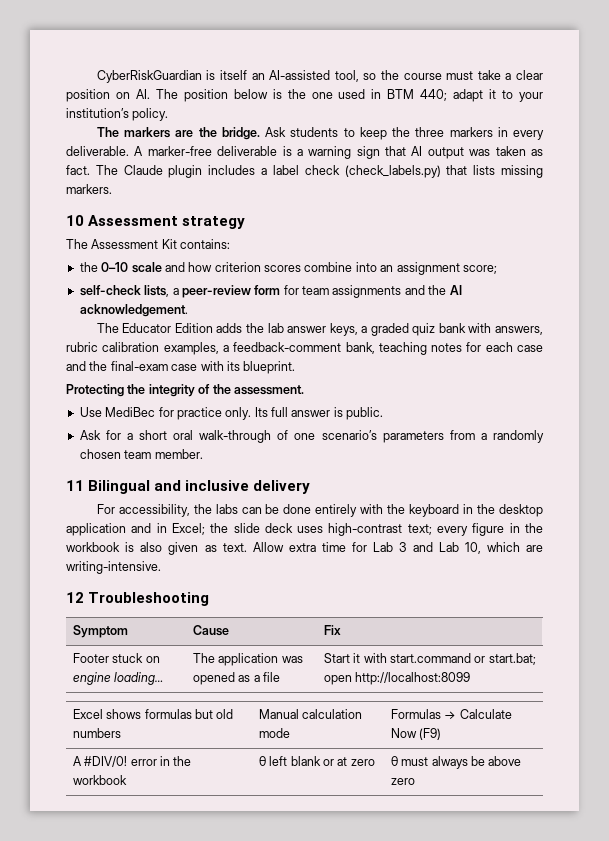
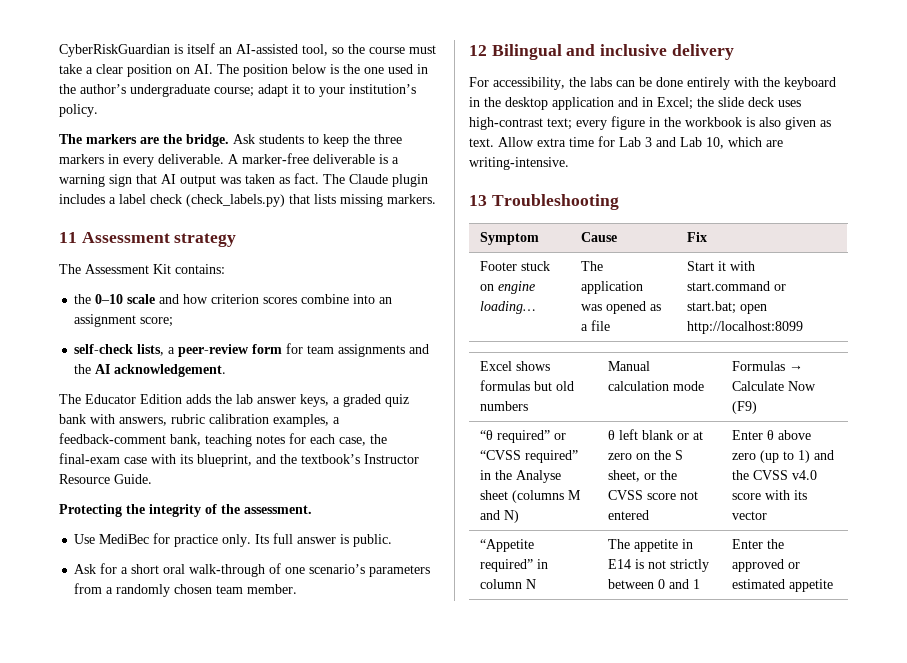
- CyberRiskGuardian is itself an AI-assisted tool, so the course must take a clear position on AI. The position below is the one used in BTM 440; adapt it to your institution’s policy.
+ CyberRiskGuardian is itself an AI-assisted tool, so the course must take a clear position on AI. The position below is the one used in the author’s undergraduate course; adapt it to your institution’s policy.
- 10 Assessment strategy
+ 11 Assessment strategy
- The Educator Edition adds the lab answer keys, a graded quiz bank with answers, rubric calibration examples, a feedback-comment bank, teaching notes for each case and the final-exam case with its blueprint.
+ The Educator Edition adds the lab answer keys, a graded quiz bank with answers, rubric calibration examples, a feedback-comment bank, teaching notes for each case, the final-exam case with its blueprint, and the textbook’s Instructor Resource Guide.
- 11 Bilingual and inclusive delivery
+ 12 Bilingual and inclusive delivery
- 12 Troubleshooting
+ 13 Troubleshooting
- A #DIV/0! error in the workbook
+ “θ required” or “CVSS required” in the Analyse sheet (columns M and N)
- θ left blank or at zero | θ must always be above zero
+ θ left blank or at zero on the S sheet, or the CVSS score not entered | Enter θ above zero (up to 1) and the CVSS v4.0 score with its vector
+ “Appetite required” in column N | The appetite in E14 is not strictly between 0 and 1 | Enter the approved or estimated appetite

